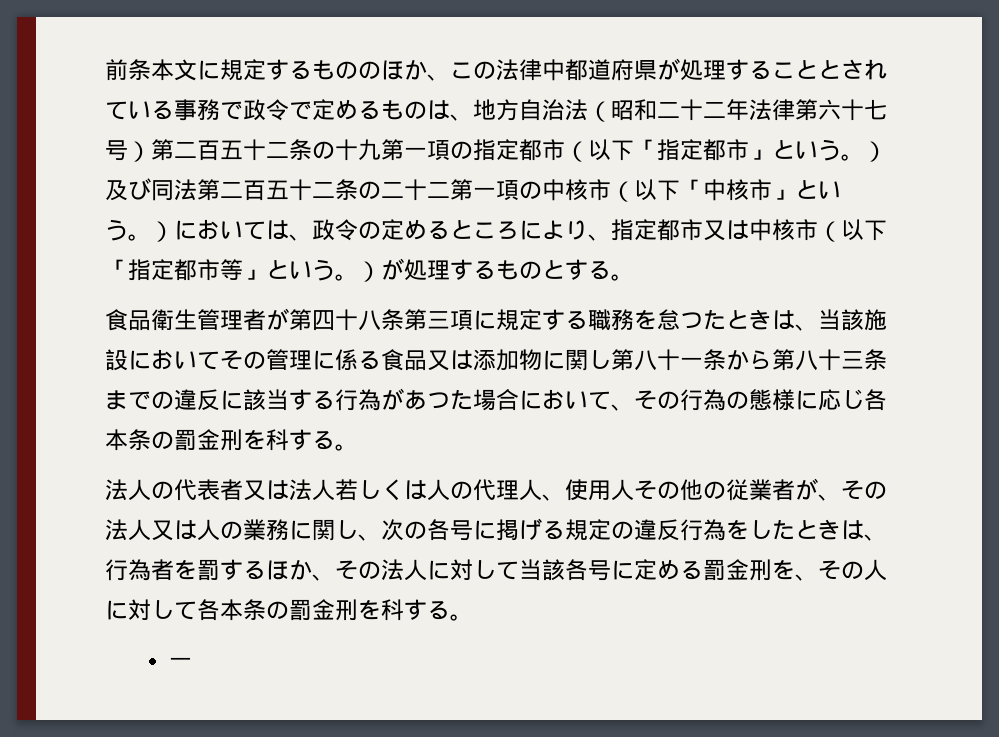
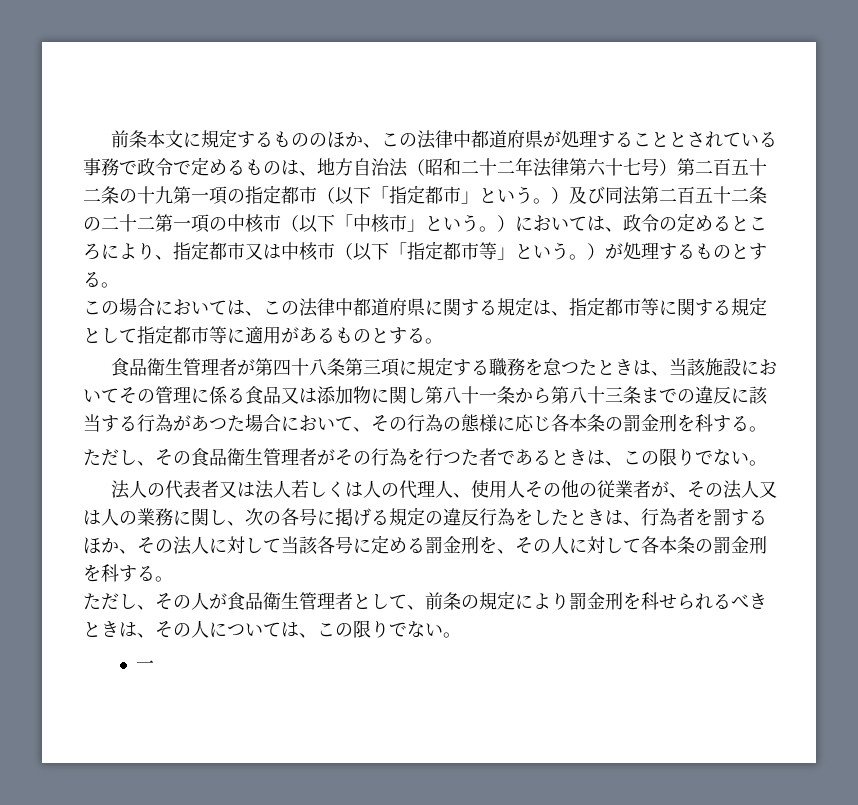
+ この場合においては、この法律中都道府県に関する規定は、指定都市等に関する規定として指定都市等に適用があるものとする。
+ ただし、その食品衛生管理者がその行為を行つた者であるときは、この限りでない。
+ ただし、その人が食品衛生管理者として、前条の規定により罰金刑を科せられるべきときは、その人については、この限りでない。

